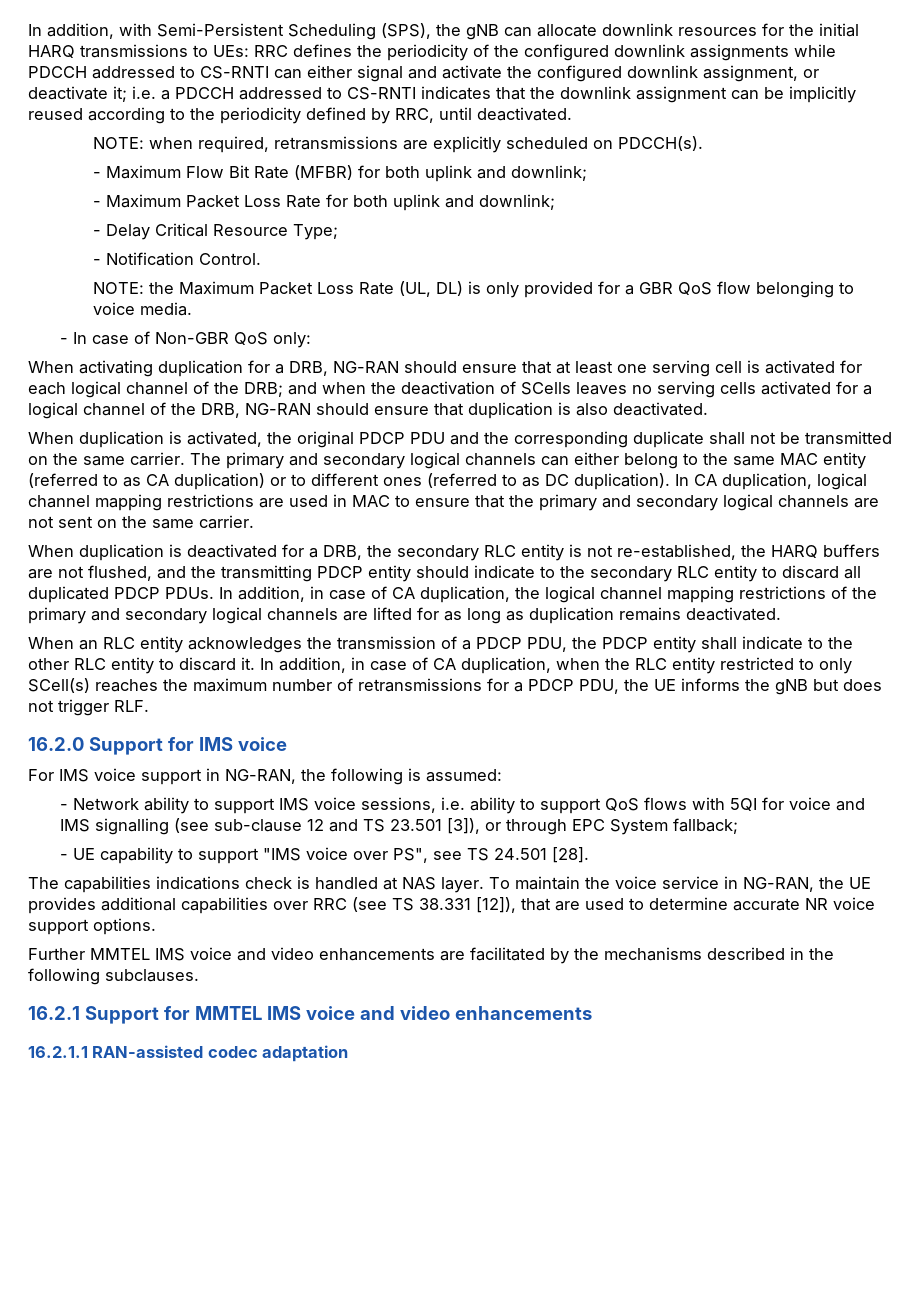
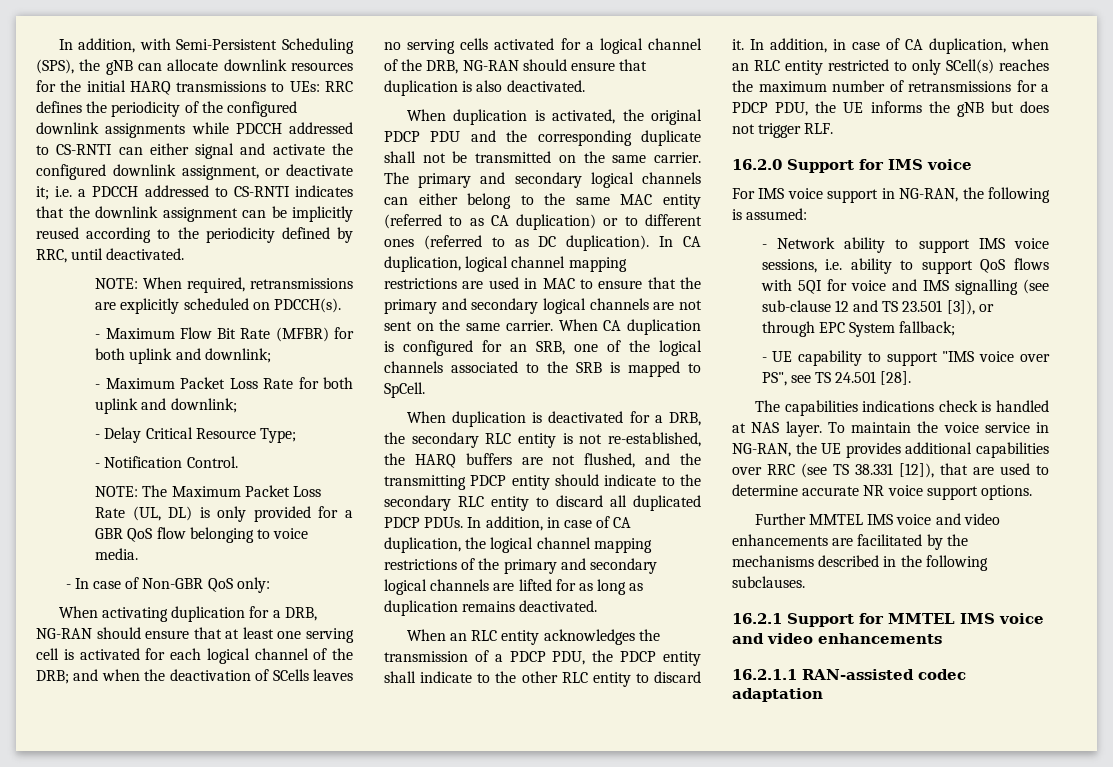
- NOTE: when required, retransmissions are explicitly scheduled on PDCCH(s).
+ NOTE: When required, retransmissions are explicitly scheduled on PDCCH(s).
- NOTE: the Maximum Packet Loss Rate (UL, DL) is only provided for a GBR QoS flow belonging to voice media.
+ NOTE: The Maximum Packet Loss Rate (UL, DL) is only provided for a GBR QoS flow belonging to voice media.
+ When CA duplication is configured for an SRB, one of the logical channels associated to the SRB is mapped to SpCell.
- In addition, in case of CA duplication, when the RLC entity restricted to only SCell(s) reaches the maximum number of retransmissions for a PDCP PDU, the UE informs the gNB but does not trigger RLF.
+ In addition, in case of CA duplication, when an RLC entity restricted to only SCell(s) reaches the maximum number of retransmissions for a PDCP PDU, the UE informs the gNB but does not trigger RLF.

